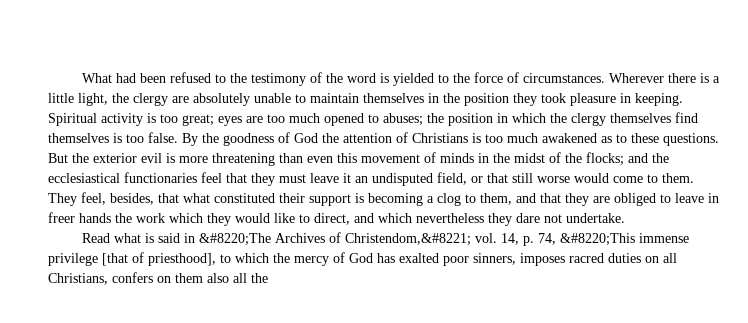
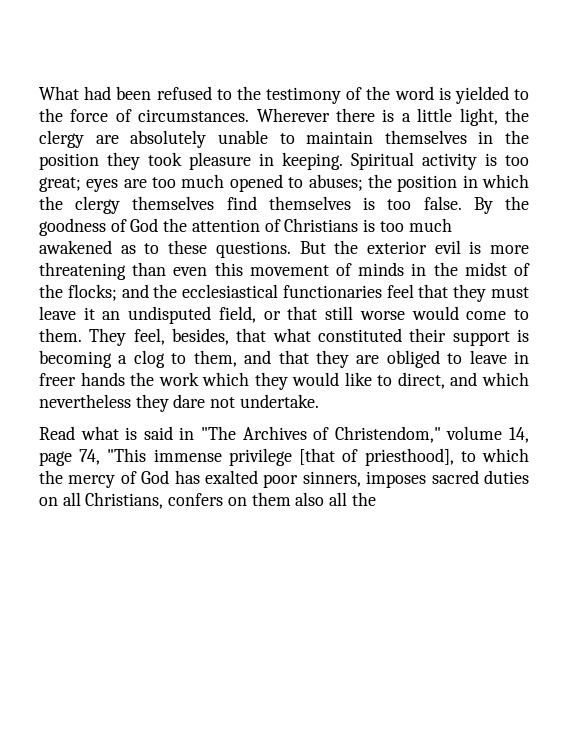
- Read what is said in &#8220;The Archives of Christendom,&#8221; vol. 14, p. 74, &#8220;This immense privilege [that of priesthood], to which the mercy of God has exalted poor sinners, imposes racred duties on all Christians, confers on them also all the
+ Read what is said in "The Archives of Christendom," volume 14, page 74, "This immense privilege [that of priesthood], to which the mercy of God has exalted poor sinners, imposes sacred duties on all Christians, confers on them also all the

